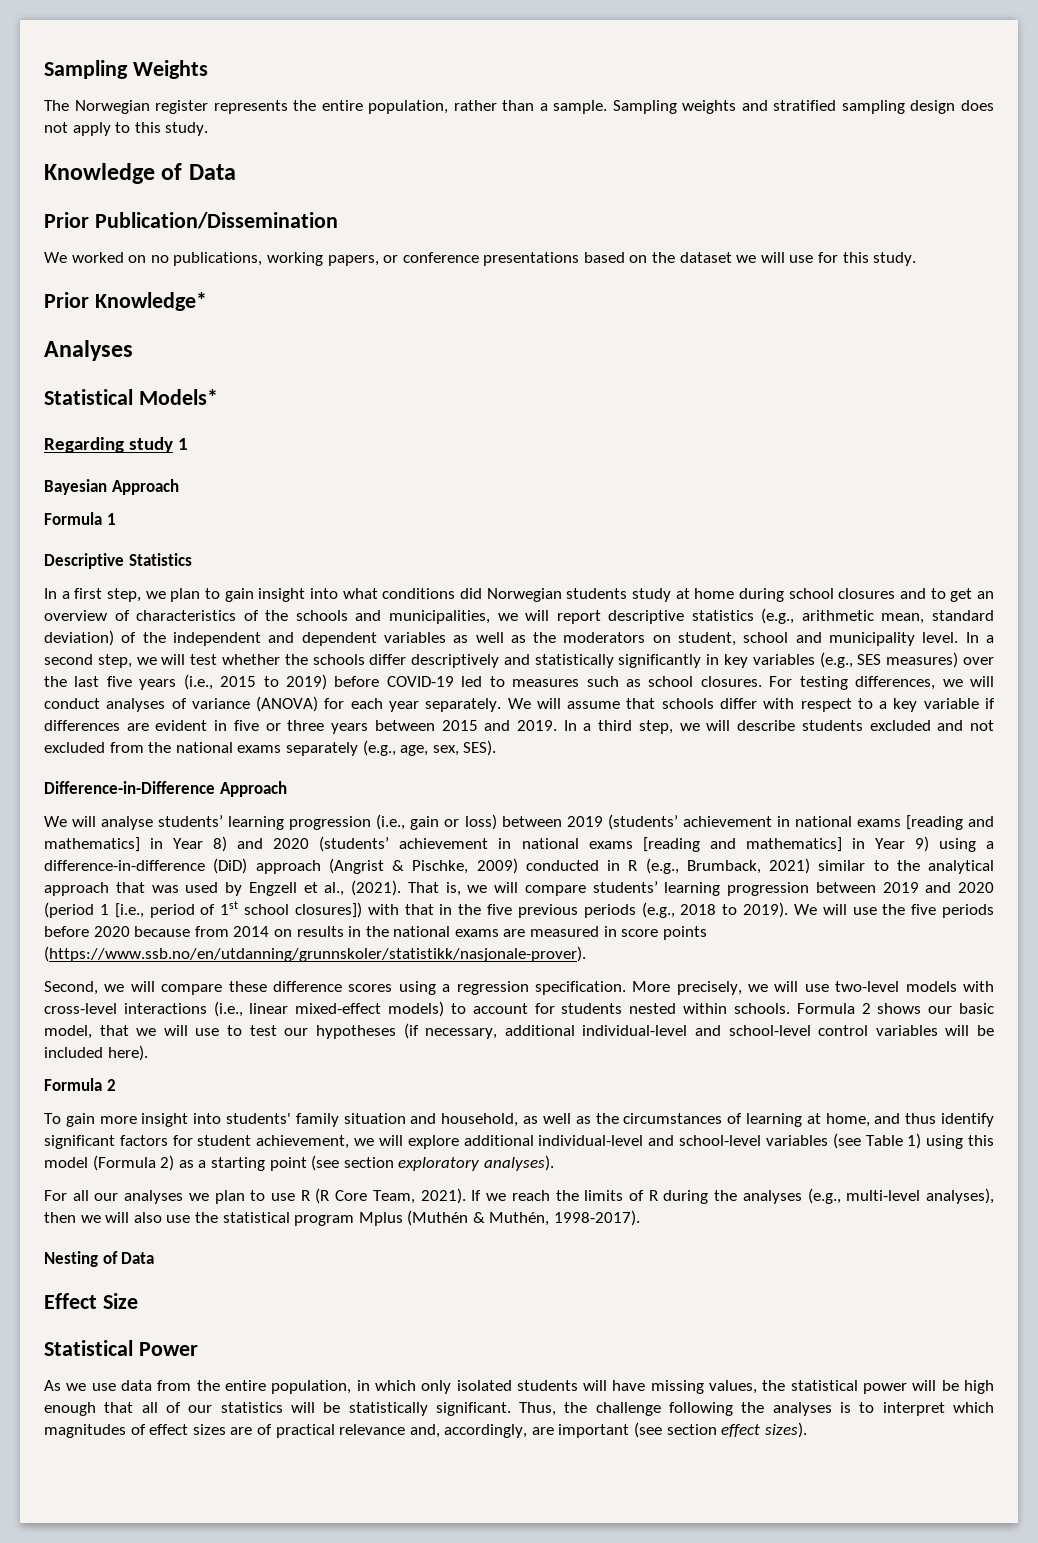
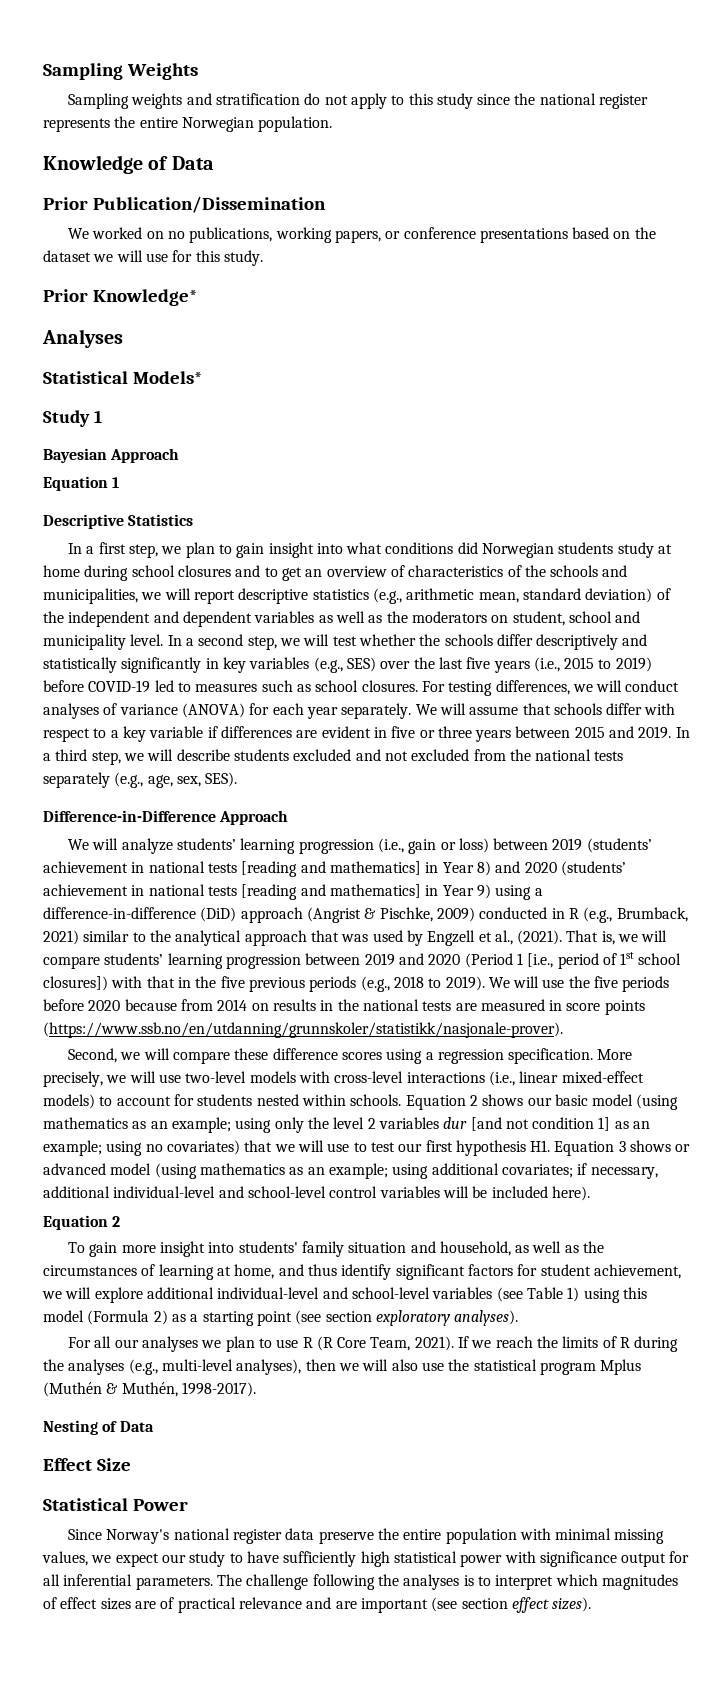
- The Norwegian register represents the entire population, rather than a sample. Sampling weights and stratified sampling design does not apply to this study.
+ Sampling weights and stratification do not apply to this study since the national register represents the entire Norwegian population.
- Regarding study 1
+ Study 1
- Formula 1
+ Equation 1
- In a second step, we will test whether the schools differ descriptively and statistically significantly in key variables (e.g., SES measures) over the last five years (i.e., 2015 to 2019) before COVID-19 led to measures such as school closures.
+ In a second step, we will test whether the schools differ descriptively and statistically significantly in key variables (e.g., SES) over the last five years (i.e., 2015 to 2019) before COVID-19 led to measures such as school closures.
- In a third step, we will describe students excluded and not excluded from the national exams separately (e.g., age, sex, SES).
+ In a third step, we will describe students excluded and not excluded from the national tests separately (e.g., age, sex, SES).
- We will analyse students’ learning progression (i.e., gain or loss) between 2019 (students’ achievement in national exams [reading and mathematics] in Year 8) and 2020 (students’ achievement in national exams [reading and mathematics] in Year 9) using a difference-in-difference (DiD) approach (Angrist & Pischke, 2009) conducted in R (e.g., Brumback, 2021) similar to the analytical approach that was used by Engzell et al., (2021).
+ We will analyze students’ learning progression (i.e., gain or loss) between 2019 (students’ achievement in national tests [reading and mathematics] in Year 8) and 2020 (students’ achievement in national tests [reading and mathematics] in Year 9) using a difference-in-difference (DiD) approach (Angrist & Pischke, 2009) conducted in R (e.g., Brumback, 2021) similar to the analytical approach that was used by Engzell et al., (2021).
- That is, we will compare students’ learning progression between 2019 and 2020 (period 1 [i.e., period of 1st school closures]) with that in the five previous periods (e.g., 2018 to 2019).
+ That is, we will compare students’ learning progression between 2019 and 2020 (Period 1 [i.e., period of 1st school closures]) with that in the five previous periods (e.g., 2018 to 2019).
- We will use the five periods before 2020 because from 2014 on results in the national exams are measured in score points (https://www.ssb.no/en/utdanning/grunnskoler/statistikk/nasjonale-prover).
+ We will use the five periods before 2020 because from 2014 on results in the national tests are measured in score points (https://www.ssb.no/en/utdanning/grunnskoler/statistikk/nasjonale-prover).
- Formula 2 shows our basic model, that we will use to test our hypotheses (if necessary, additional individual-level and school-level control variables will be included here).
- Formula 2
+ Equation 2 shows our basic model (using mathematics as an example; using only the level 2 variables dur [and not condition 1] as an example; using no covariates) that we will use to test our first hypothesis H1. Equation 3 shows or advanced model (using mathematics as an example; using additional covariates; if necessary, additional individual-level and school-level control variables will be included here).
+ Equation 2
- As we use data from the entire population, in which only isolated students will have missing values, the statistical power will be high enough that all of our statistics will be statistically significant. Thus, the challenge following the analyses is to interpret which magnitudes of effect sizes are of practical relevance and, accordingly, are important (see section effect sizes).
+ Since Norway's national register data preserve the entire population with minimal missing values, we expect our study to have sufficiently high statistical power with significance output for all inferential parameters. The challenge following the analyses is to interpret which magnitudes of effect sizes are of practical relevance and are important (see section effect sizes).

